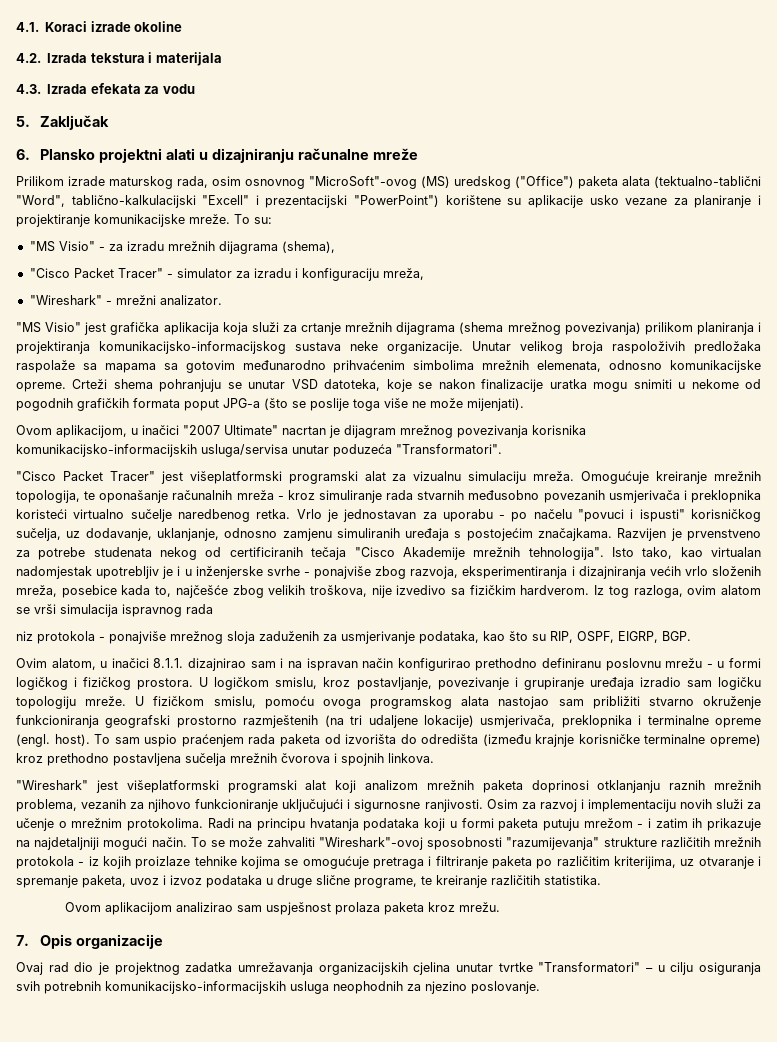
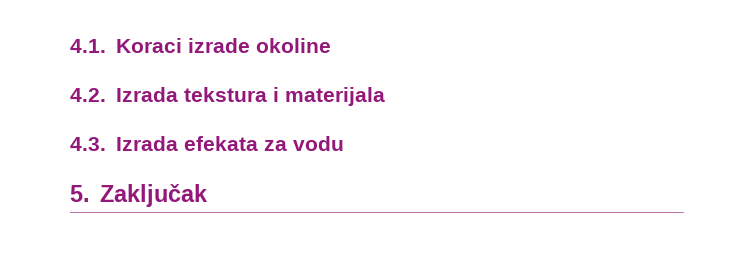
- 6. Plansko projektni alati u dizajniranju računalne mreže
- Prilikom izrade maturskog rada, osim osnovnog "MicroSoft"-ovog (MS) uredskog ("Office") paketa alata (tektualno-tablični "Word", tablično-kalkulacijski "Excell" i prezentacijski "PowerPoint") korištene su aplikacije usko vezane za planiranje i projektiranje komunikacijske mreže. To su:
- "MS Visio" - za izradu mrežnih dijagrama (shema),
- "Cisco Packet Tracer" - simulator za izradu i konfiguraciju mreža,
- "Wireshark" - mrežni analizator.
- "MS Visio" jest grafička aplikacija koja služi za crtanje mrežnih dijagrama (shema mrežnog povezivanja) prilikom planiranja i projektiranja komunikacijsko-informacijskog sustava neke organizacije. Unutar velikog broja raspoloživih predložaka raspolaže sa mapama sa gotovim međunarodno prihvaćenim simbolima mrežnih elemenata, odnosno komunikacijske opreme. Crteži shema pohranjuju se unutar VSD datoteka, koje se nakon finalizacije uratka mogu snimiti u nekome od pogodnih grafičkih formata poput JPG-a (što se poslije toga više ne može mijenjati).
- Ovom aplikacijom, u inačici "2007 Ultimate" nacrtan je dijagram mrežnog povezivanja korisnika komunikacijsko-informacijskih usluga/servisa unutar poduzeća "Transformatori".
- "Cisco Packet Tracer" jest višeplatformski programski alat za vizualnu simulaciju mreža. Omogućuje kreiranje mrežnih topologija, te oponašanje računalnih mreža - kroz simuliranje rada stvarnih međusobno povezanih usmjerivača i preklopnika koristeći virtualno sučelje naredbenog retka. Vrlo je jednostavan za uporabu - po načelu "povuci i ispusti" korisničkog sučelja, uz dodavanje, uklanjanje, odnosno zamjenu simuliranih uređaja s postojećim značajkama. Razvijen je prvenstveno za potrebe studenata nekog od certificiranih tečaja "Cisco Akademije mrežnih tehnologija". Isto tako, kao virtualan nadomjestak upotrebljiv je i u inženjerske svrhe - ponajviše zbog razvoja, eksperimentiranja i dizajniranja većih vrlo složenih mreža, posebice kada to, najčešće zbog velikih troškova, nije izvedivo sa fizičkim hardverom. Iz tog razloga, ovim alatom se vrši simulacija ispravnog rada
- niz protokola - ponajviše mrežnog sloja zaduženih za usmjerivanje podataka, kao što su RIP, OSPF, EIGRP, BGP.
- Ovim alatom, u inačici 8.1.1. dizajnirao sam i na ispravan način konfigurirao prethodno definiranu poslovnu mrežu - u formi logičkog i fizičkog prostora. U logičkom smislu, kroz postavljanje, povezivanje i grupiranje uređaja izradio sam logičku topologiju mreže. U fizičkom smislu, pomoću ovoga programskog alata nastojao sam približiti stvarno okruženje funkcioniranja geografski prostorno razmještenih (na tri udaljene lokacije) usmjerivača, preklopnika i terminalne opreme (engl. host). To sam uspio praćenjem rada paketa od izvorišta do odredišta (između krajnje korisničke terminalne opreme) kroz prethodno postavljena sučelja mrežnih čvorova i spojnih linkova.
- "Wireshark" jest višeplatformski programski alat koji analizom mrežnih paketa doprinosi otklanjanju raznih mrežnih problema, vezanih za njihovo funkcioniranje uključujući i sigurnosne ranjivosti. Osim za razvoj i implementaciju novih služi za učenje o mrežnim protokolima. Radi na principu hvatanja podataka koji u formi paketa putuju mrežom - i zatim ih prikazuje na najdetaljniji mogući način. To se može zahvaliti "Wireshark"-ovoj sposobnosti "razumijevanja" strukture različitih mrežnih protokola - iz kojih proizlaze tehnike kojima se omogućuje pretraga i filtriranje paketa po različitim kriterijima, uz otvaranje i spremanje paketa, uvoz i izvoz podataka u druge slične programe, te kreiranje različitih statistika.
- Ovom aplikacijom analizirao sam uspješnost prolaza paketa kroz mrežu.
- 7. Opis organizacije
- Ovaj rad dio je projektnog zadatka umrežavanja organizacijskih cjelina unutar tvrtke "Transformatori" – u cilju osiguranja svih potrebnih komunikacijsko-informacijskih usluga neophodnih za njezino poslovanje.

